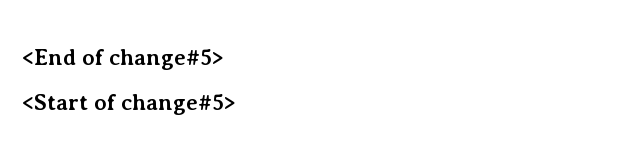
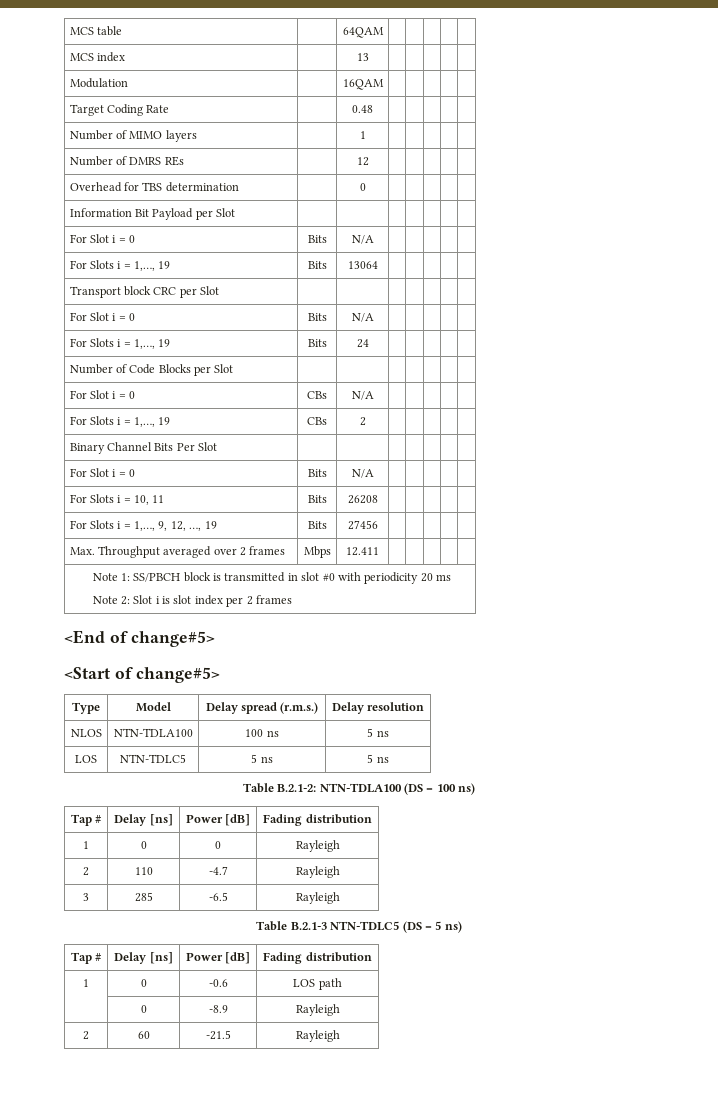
+ MCS table | | 64QAM | | | | |
+ MCS index | | 13 | | | | |
+ Modulation | | 16QAM | | | | |
+ Target Coding Rate | | 0.48 | | | | |
+ Number of MIMO layers | | 1 | | | | |
+ Number of DMRS REs | | 12 | | | | |
+ Overhead for TBS determination | | 0 | | | | |
+ Information Bit Payload per Slot | | | | | | |
+ For Slot i = 0 | Bits | N/A | | | | |
+ For Slots i = 1,…, 19 | Bits | 13064 | | | | |
+ Transport block CRC per Slot | | | | | | |
+ For Slot i = 0 | Bits | N/A | | | | |
+ For Slots i = 1,…, 19 | Bits | 24 | | | | |
+ Number of Code Blocks per Slot | | | | | | |
+ For Slot i = 0 | CBs | N/A | | | | |
+ For Slots i = 1,…, 19 | CBs | 2 | | | | |
+ Binary Channel Bits Per Slot | | | | | | |
+ For Slot i = 0 | Bits | N/A | | | | |
+ For Slots i = 10, 11 | Bits | 26208 | | | | |
+ For Slots i = 1,…, 9, 12, …, 19 | Bits | 27456 | | | | |
+ Max. Throughput averaged over 2 frames | Mbps | 12.411 | | | | |
+ Note 1: SS/PBCH block is transmitted in slot #0 with periodicity 20 ms
+ Note 2: Slot i is slot index per 2 frames
+ Type | Model | Delay spread (r.m.s.) | Delay resolution
+ NLOS | NTN-TDLA100 | 100 ns | 5 ns
+ LOS | NTN-TDLC5 | 5 ns | 5 ns
+ Table B.2.1-2: NTN-TDLA100 (DS = 100 ns)
+ Tap # | Delay [ns] | Power [dB] | Fading distribution
+ 1 | 0 | 0 | Rayleigh
+ 2 | 110 | -4.7 | Rayleigh
+ 3 | 285 | -6.5 | Rayleigh
+ Table B.2.1-3 NTN-TDLC5 (DS = 5 ns)
+ Tap # | Delay [ns] | Power [dB] | Fading distribution
+ 1 | 0 | -0.6 | LOS path
+ | 0 | -8.9 | Rayleigh
+ 2 | 60 | -21.5 | Rayleigh

